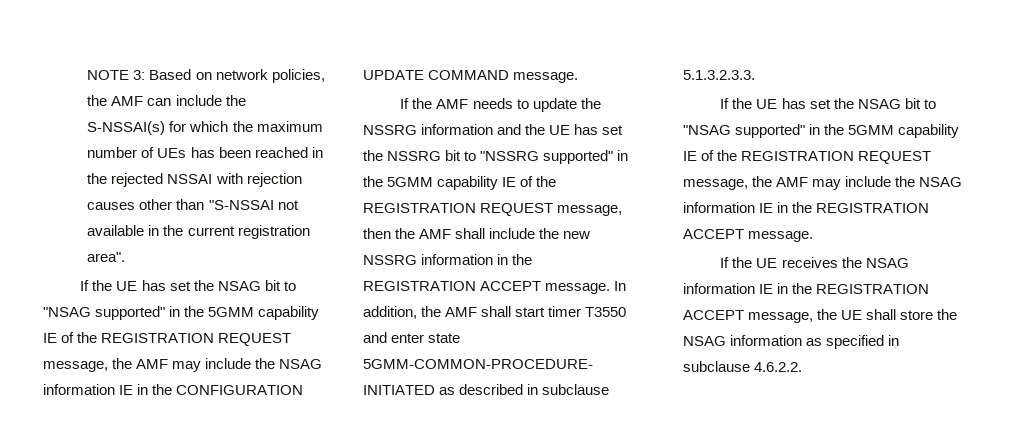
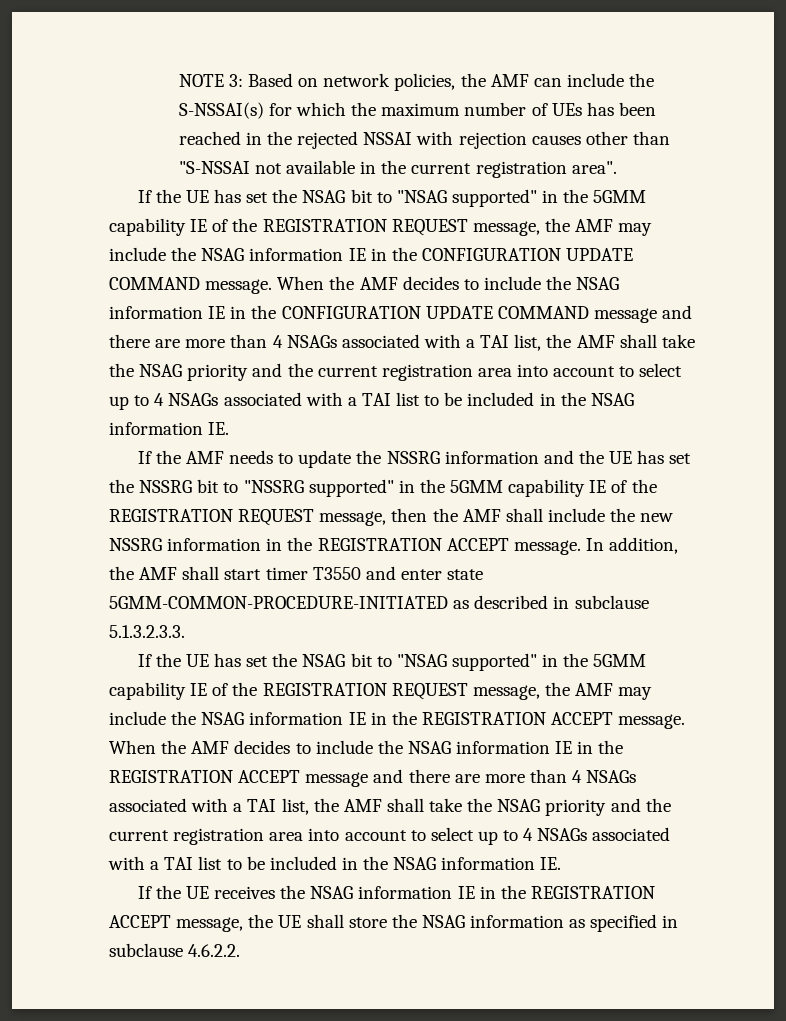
+ When the AMF decides to include the NSAG information IE in the CONFIGURATION UPDATE COMMAND message and there are more than 4 NSAGs associated with a TAI list, the AMF shall take the NSAG priority and the current registration area into account to select up to 4 NSAGs associated with a TAI list to be included in the NSAG information IE.
+ When the AMF decides to include the NSAG information IE in the REGISTRATION ACCEPT message and there are more than 4 NSAGs associated with a TAI list, the AMF shall take the NSAG priority and the current registration area into account to select up to 4 NSAGs associated with a TAI list to be included in the NSAG information IE.

